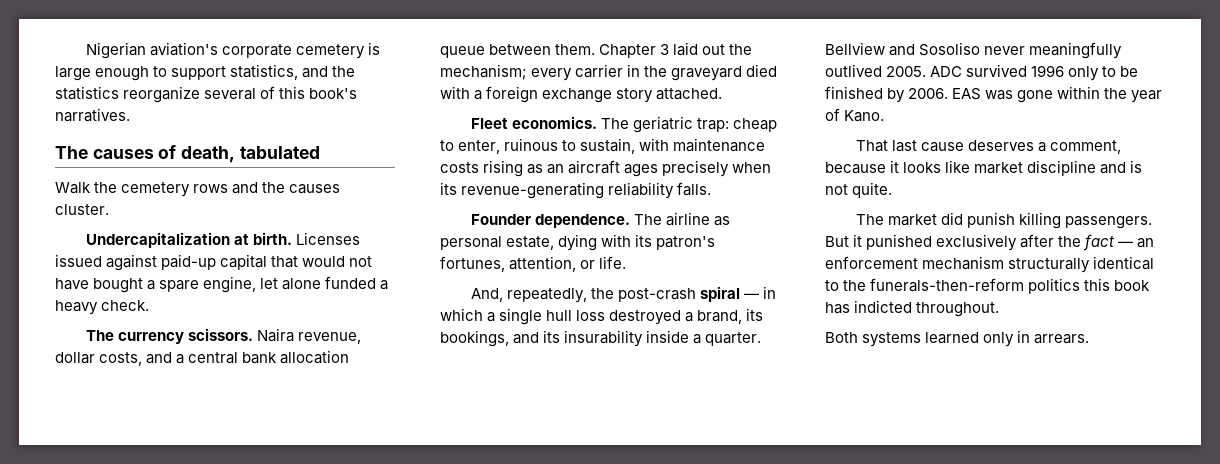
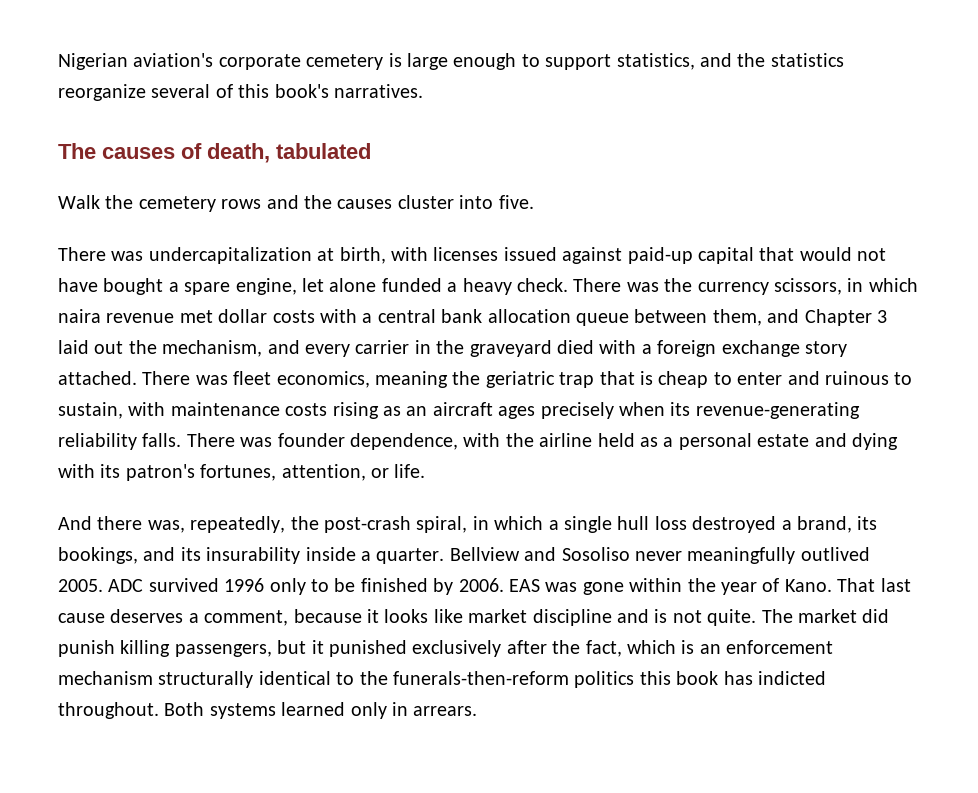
- Walk the cemetery rows and the causes cluster.
- Undercapitalization at birth. Licenses issued against paid-up capital that would not have bought a spare engine, let alone funded a heavy check.
- The currency scissors. Naira revenue, dollar costs, and a central bank allocation queue between them. Chapter 3 laid out the mechanism; every carrier in the graveyard died with a foreign exchange story attached.
- Fleet economics. The geriatric trap: cheap to enter, ruinous to sustain, with maintenance costs rising as an aircraft ages precisely when its revenue-generating reliability falls.
- Founder dependence. The airline as personal estate, dying with its patron's fortunes, attention, or life.
+ Walk the cemetery rows and the causes cluster into five.
+ There was undercapitalization at birth, with licenses issued against paid-up capital that would not have bought a spare engine, let alone funded a heavy check. There was the currency scissors, in which naira revenue met dollar costs with a central bank allocation queue between them, and Chapter 3 laid out the mechanism, and every carrier in the graveyard died with a foreign exchange story attached. There was fleet economics, meaning the geriatric trap that is cheap to enter and ruinous to sustain, with maintenance costs rising as an aircraft ages precisely when its revenue-generating reliability falls. There was founder dependence, with the airline held as a personal estate and dying with its patron's fortunes, attention, or life.
- And, repeatedly, the post-crash spiral — in which a single hull loss destroyed a brand, its bookings, and its insurability inside a quarter.
+ And there was, repeatedly, the post-crash spiral, in which a single hull loss destroyed a brand, its bookings, and its insurability inside a quarter.
- EAS was gone within the year of Kano.
- That last cause deserves a comment, because it looks like market discipline and is not quite.
- The market did punish killing passengers. But it punished exclusively after the fact — an enforcement mechanism structurally identical to the funerals-then-reform politics this book has indicted throughout.
- Both systems learned only in arrears.
+ EAS was gone within the year of Kano. That last cause deserves a comment, because it looks like market discipline and is not quite. The market did punish killing passengers, but it punished exclusively after the fact, which is an enforcement mechanism structurally identical to the funerals-then-reform politics this book has indicted throughout. Both systems learned only in arrears.

